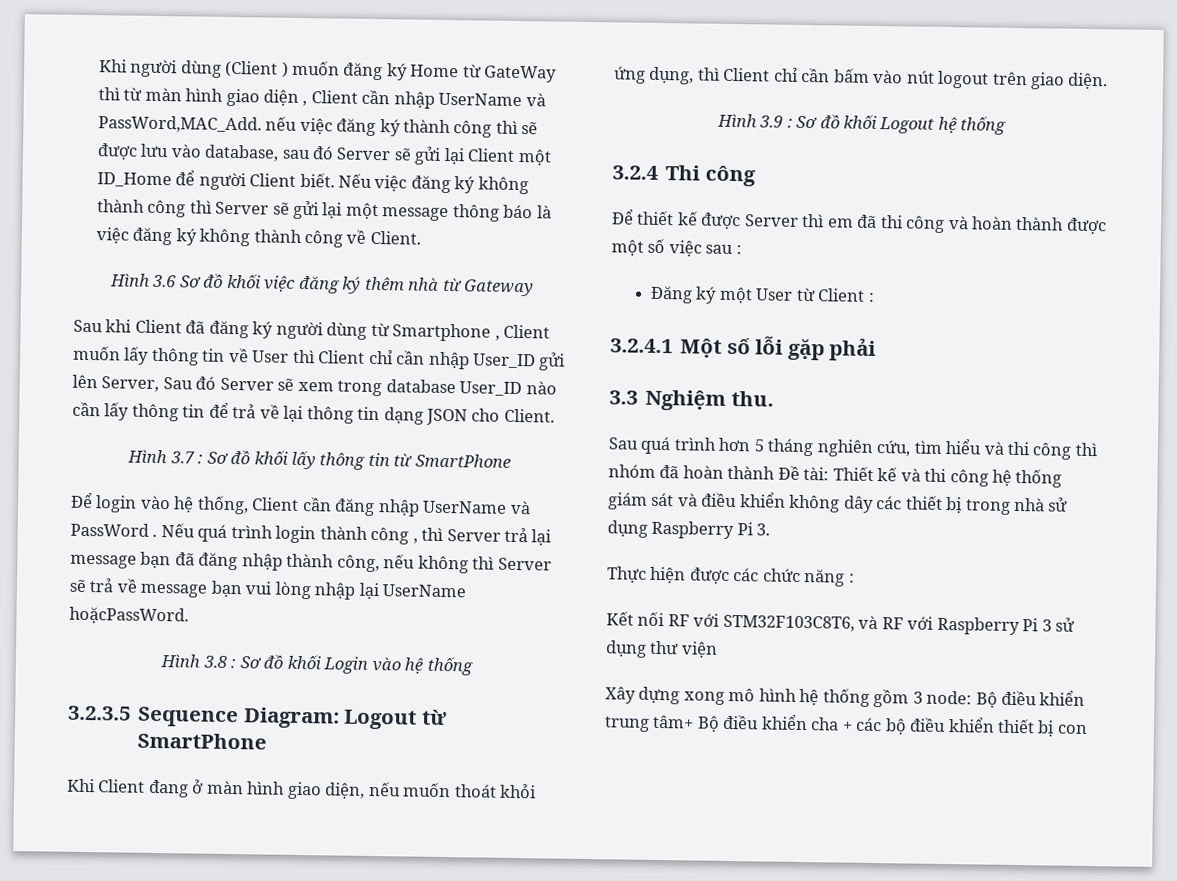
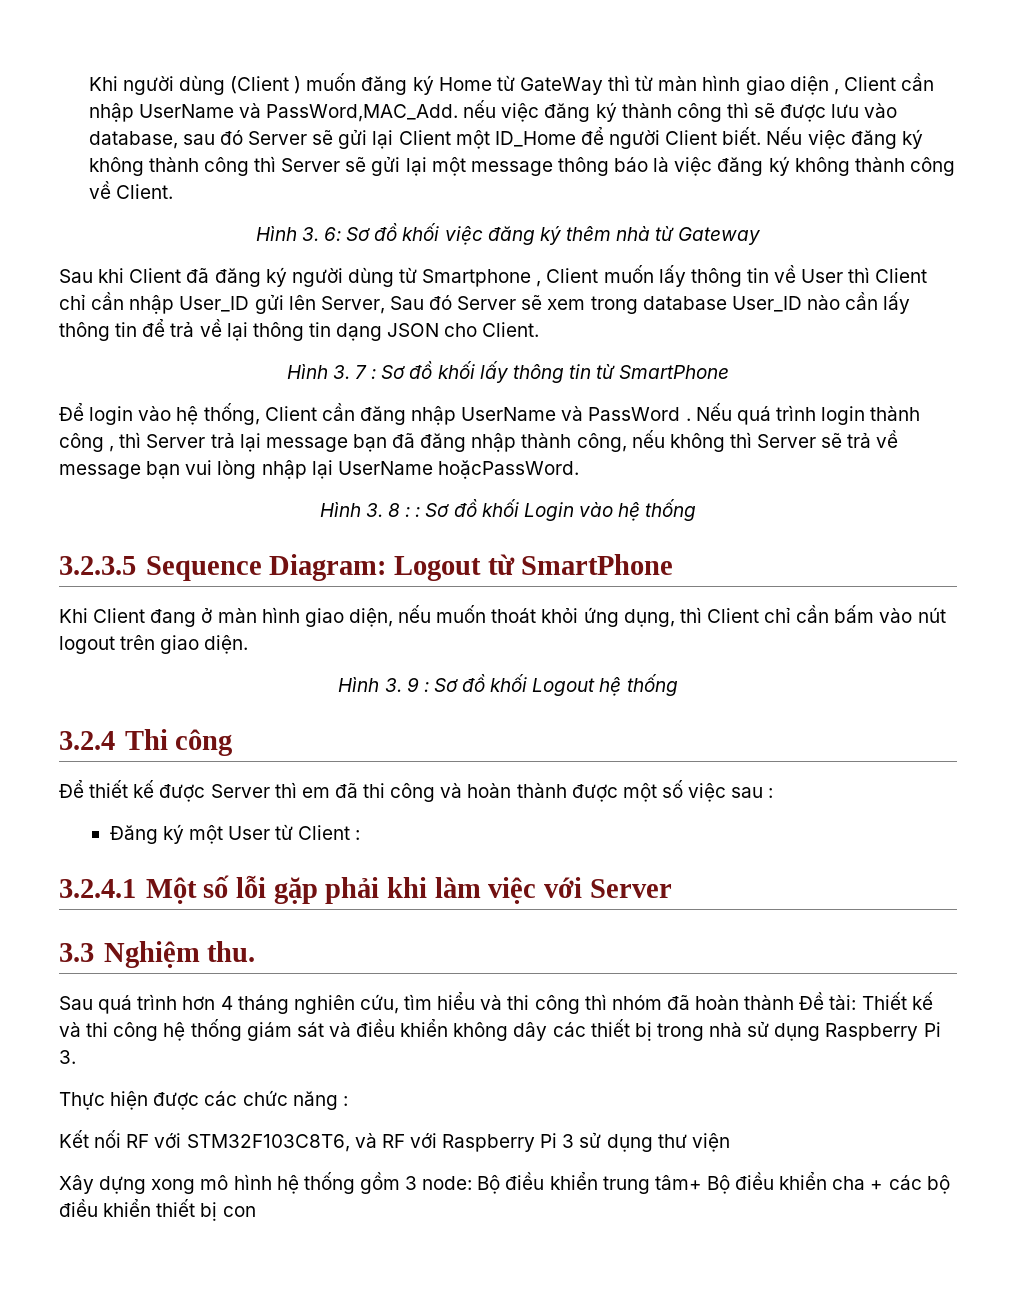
- Hình 3.6 Sơ đồ khối việc đăng ký thêm nhà từ Gateway
+ Hình 3. 6: Sơ đồ khối việc đăng ký thêm nhà từ Gateway
- Hình 3.7 : Sơ đồ khối lấy thông tin từ SmartPhone
+ Hình 3. 7 : Sơ đồ khối lấy thông tin từ SmartPhone
- Hình 3.8 : Sơ đồ khối Login vào hệ thống
+ Hình 3. 8 : : Sơ đồ khối Login vào hệ thống
- Hình 3.9 : Sơ đồ khối Logout hệ thống
+ Hình 3. 9 : Sơ đồ khối Logout hệ thống
- 3.2.4.1 Một số lỗi gặp phải
+ 3.2.4.1 Một số lỗi gặp phải khi làm việc với Server
- Sau quá trình hơn 5 tháng nghiên cứu, tìm hiểu và thi công thì nhóm đã hoàn thành Đề tài: Thiết kế và thi công hệ thống giám sát và điều khiển không dây các thiết bị trong nhà sử dụng Raspberry Pi 3.
+ Sau quá trình hơn 4 tháng nghiên cứu, tìm hiểu và thi công thì nhóm đã hoàn thành Đề tài: Thiết kế và thi công hệ thống giám sát và điều khiển không dây các thiết bị trong nhà sử dụng Raspberry Pi 3.

